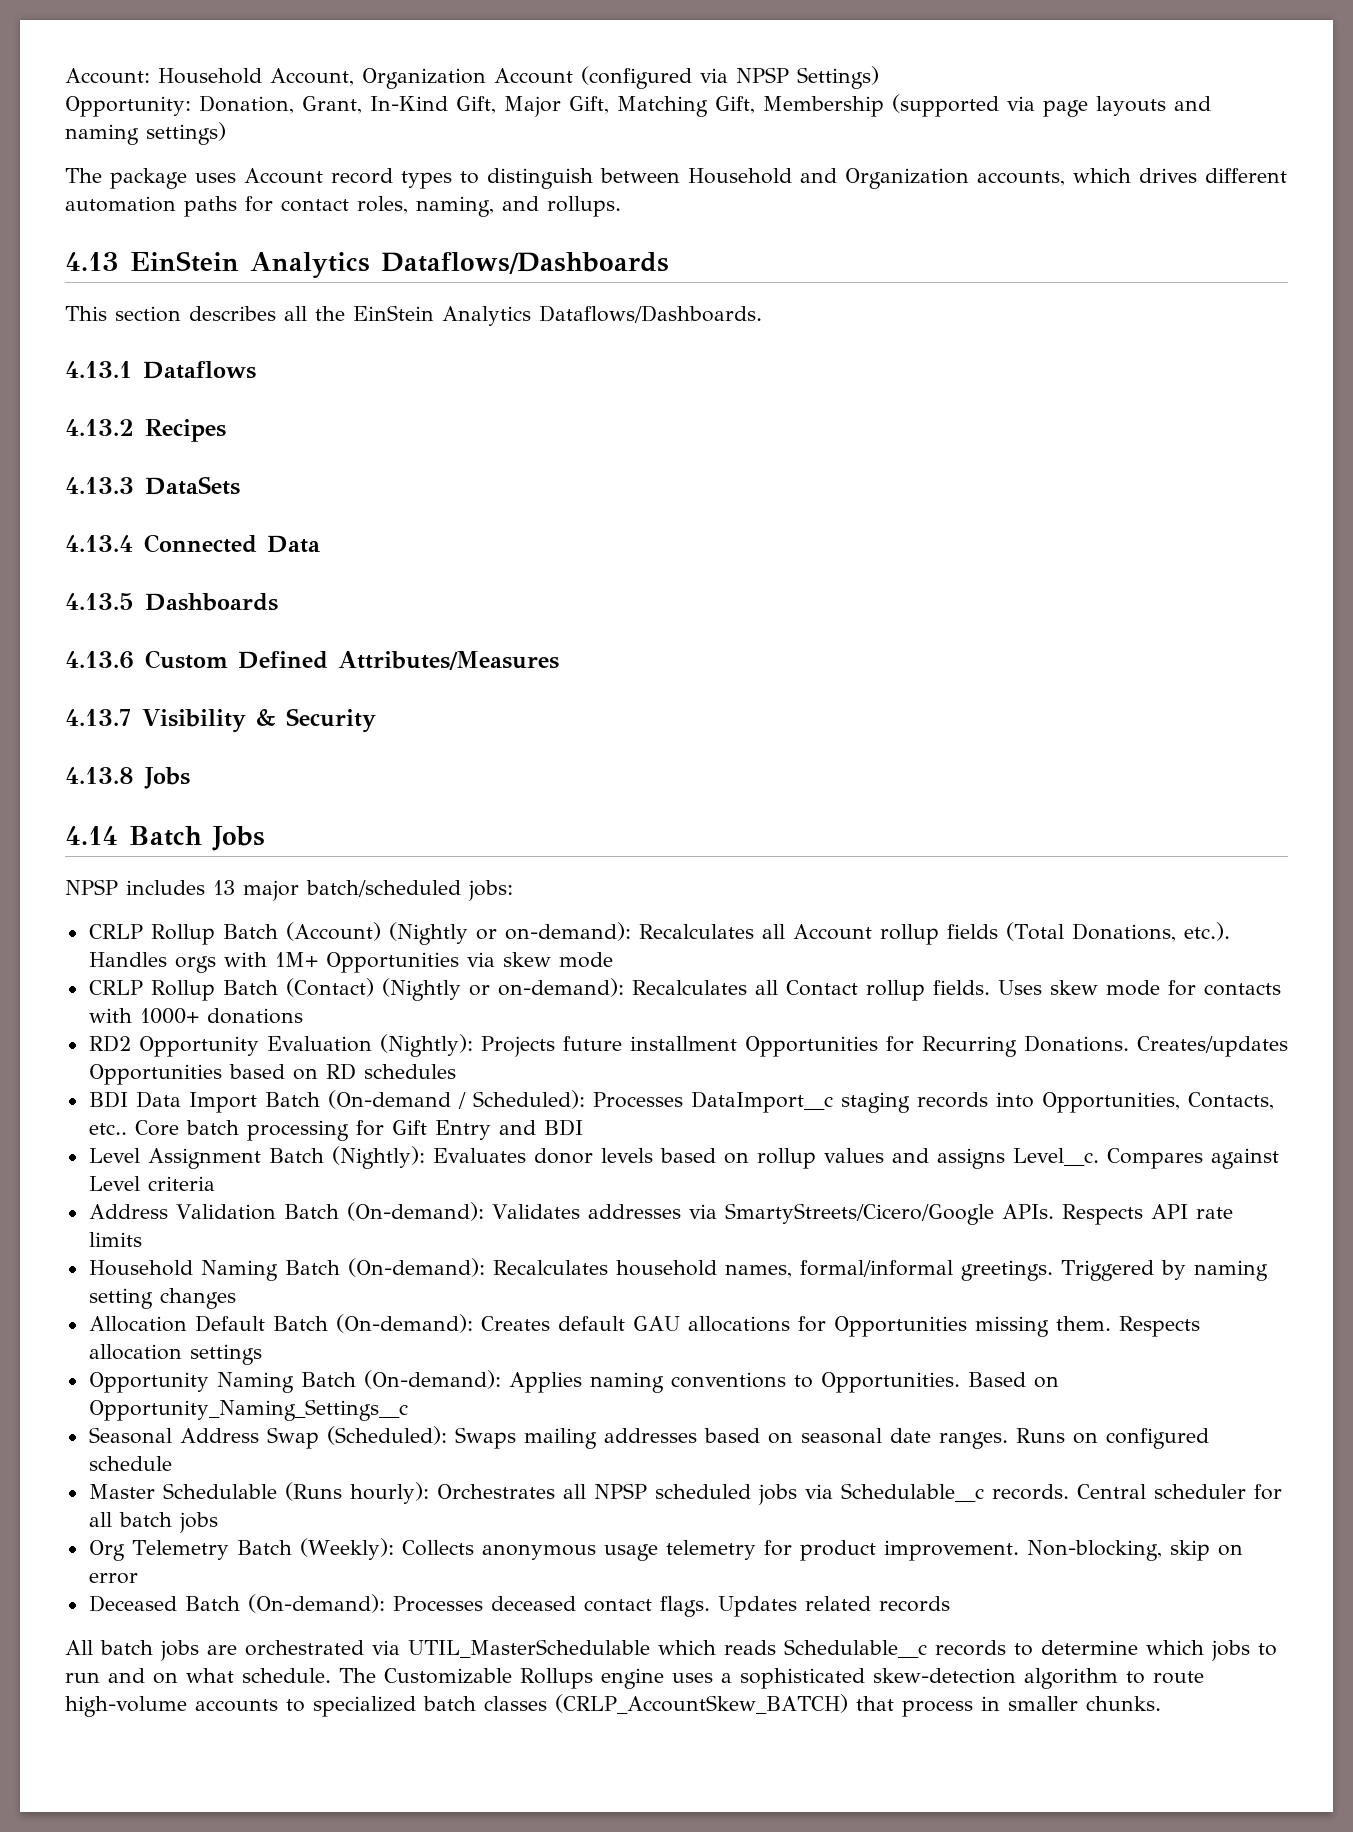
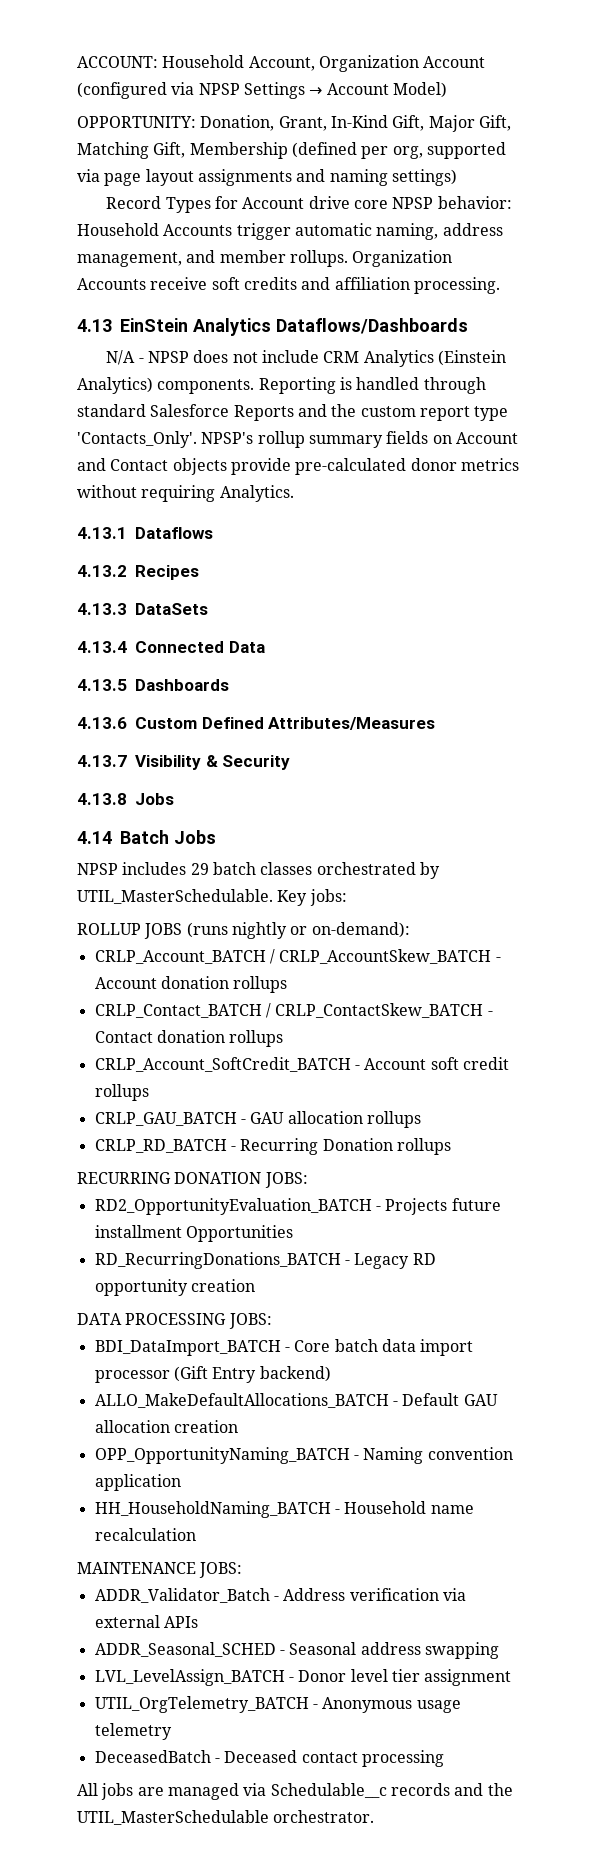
- Account: Household Account, Organization Account (configured via NPSP Settings)
- Opportunity: Donation, Grant, In-Kind Gift, Major Gift, Matching Gift, Membership (supported via page layouts and naming settings)
- The package uses Account record types to distinguish between Household and Organization accounts, which drives different automation paths for contact roles, naming, and rollups.
+ ACCOUNT: Household Account, Organization Account (configured via NPSP Settings → Account Model)
+ OPPORTUNITY: Donation, Grant, In-Kind Gift, Major Gift, Matching Gift, Membership (defined per org, supported via page layout assignments and naming settings)
+ Record Types for Account drive core NPSP behavior: Household Accounts trigger automatic naming, address management, and member rollups. Organization Accounts receive soft credits and affiliation processing.
  4.13 EinStein Analytics Dataflows/Dashboards
- This section describes all the EinStein Analytics Dataflows/Dashboards.
+ N/A - NPSP does not include CRM Analytics (Einstein Analytics) components. Reporting is handled through standard Salesforce Reports and the custom report type 'Contacts_Only'. NPSP's rollup summary fields on Account and Contact objects provide pre-calculated donor metrics without requiring Analytics.
- NPSP includes 13 major batch/scheduled jobs:
- CRLP Rollup Batch (Account) (Nightly or on-demand): Recalculates all Account rollup fields (Total Donations, etc.). Handles orgs with 1M+ Opportunities via skew mode
- CRLP Rollup Batch (Contact) (Nightly or on-demand): Recalculates all Contact rollup fields. Uses skew mode for contacts with 1000+ donations
- RD2 Opportunity Evaluation (Nightly): Projects future installment Opportunities for Recurring Donations. Creates/updates Opportunities based on RD schedules
- BDI Data Import Batch (On-demand / Scheduled): Processes DataImport__c staging records into Opportunities, Contacts, etc.. Core batch processing for Gift Entry and BDI
- Level Assignment Batch (Nightly): Evaluates donor levels based on rollup values and assigns Level__c. Compares against Level criteria
- Address Validation Batch (On-demand): Validates addresses via SmartyStreets/Cicero/Google APIs. Respects API rate limits
- Household Naming Batch (On-demand): Recalculates household names, formal/informal greetings. Triggered by naming setting changes
- Allocation Default Batch (On-demand): Creates default GAU allocations for Opportunities missing them. Respects allocation settings
- Opportunity Naming Batch (On-demand): Applies naming conventions to Opportunities. Based on Opportunity_Naming_Settings__c
- Seasonal Address Swap (Scheduled): Swaps mailing addresses based on seasonal date ranges. Runs on configured schedule
- Master Schedulable (Runs hourly): Orchestrates all NPSP scheduled jobs via Schedulable__c records. Central scheduler for all batch jobs
- Org Telemetry Batch (Weekly): Collects anonymous usage telemetry for product improvement. Non-blocking, skip on error
- Deceased Batch (On-demand): Processes deceased contact flags. Updates related records
- All batch jobs are orchestrated via UTIL_MasterSchedulable which reads Schedulable__c records to determine which jobs to run and on what schedule. The Customizable Rollups engine uses a sophisticated skew-detection algorithm to route high-volume accounts to specialized batch classes (CRLP_AccountSkew_BATCH) that process in smaller chunks.
+ NPSP includes 29 batch classes orchestrated by UTIL_MasterSchedulable. Key jobs:
+ ROLLUP JOBS (runs nightly or on-demand):
+ CRLP_Account_BATCH / CRLP_AccountSkew_BATCH - Account donation rollups
+ CRLP_Contact_BATCH / CRLP_ContactSkew_BATCH - Contact donation rollups
+ CRLP_Account_SoftCredit_BATCH - Account soft credit rollups
+ CRLP_GAU_BATCH - GAU allocation rollups
+ CRLP_RD_BATCH - Recurring Donation rollups
+ RECURRING DONATION JOBS:
+ RD2_OpportunityEvaluation_BATCH - Projects future installment Opportunities
+ RD_RecurringDonations_BATCH - Legacy RD opportunity creation
+ DATA PROCESSING JOBS:
+ BDI_DataImport_BATCH - Core batch data import processor (Gift Entry backend)
+ ALLO_MakeDefaultAllocations_BATCH - Default GAU allocation creation
+ OPP_OpportunityNaming_BATCH - Naming convention application
+ HH_HouseholdNaming_BATCH - Household name recalculation
+ MAINTENANCE JOBS:
+ ADDR_Validator_Batch - Address verification via external APIs
+ ADDR_Seasonal_SCHED - Seasonal address swapping
+ LVL_LevelAssign_BATCH - Donor level tier assignment
+ UTIL_OrgTelemetry_BATCH - Anonymous usage telemetry
+ DeceasedBatch - Deceased contact processing
+ All jobs are managed via Schedulable__c records and the UTIL_MasterSchedulable orchestrator.

